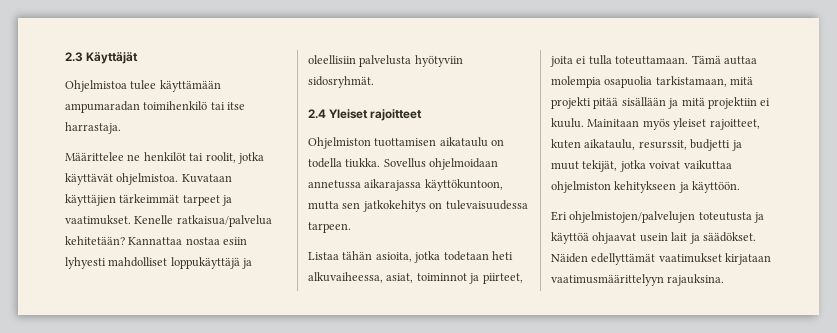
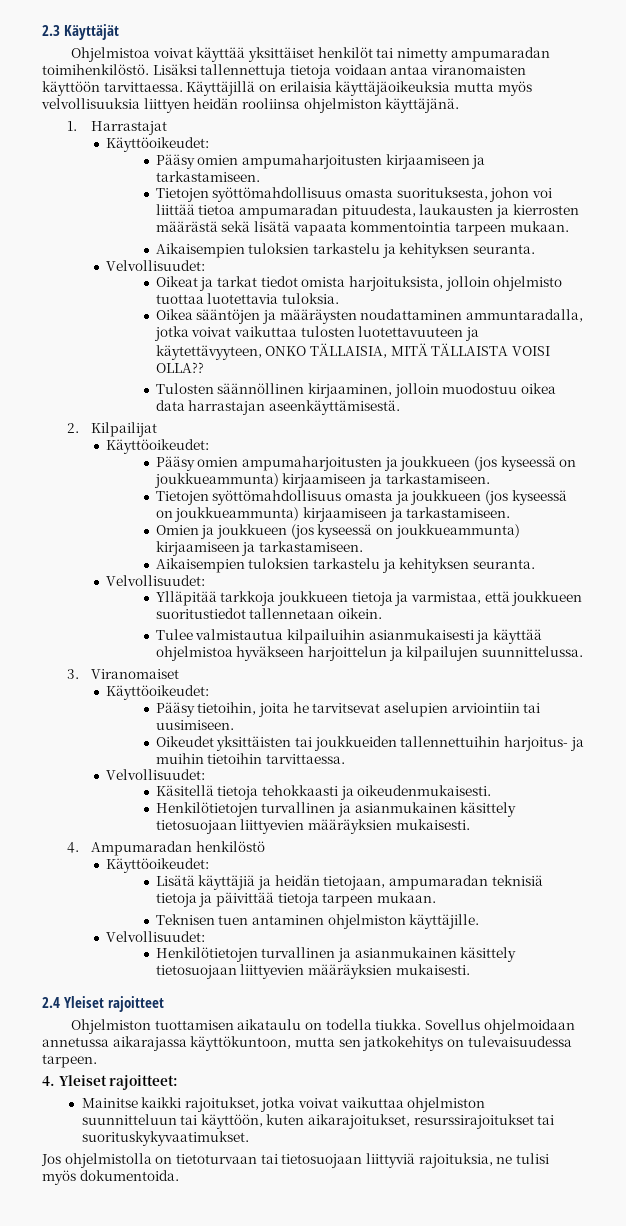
- Ohjelmistoa tulee käyttämään ampumaradan toimihenkilö tai itse harrastaja.
- Määrittelee ne henkilöt tai roolit, jotka käyttävät ohjelmistoa. Kuvataan käyttäjien tärkeimmät tarpeet ja vaatimukset. Kenelle ratkaisua/palvelua kehitetään? Kannattaa nostaa esiin lyhyesti mahdolliset loppukäyttäjä ja oleellisiin palvelusta hyötyviin sidosryhmät.
+ Ohjelmistoa voivat käyttää yksittäiset henkilöt tai nimetty ampumaradan toimihenkilöstö. Lisäksi tallennettuja tietoja voidaan antaa viranomaisten käyttöön tarvittaessa. Käyttäjillä on erilaisia käyttäjäoikeuksia mutta myös velvollisuuksia liittyen heidän rooliinsa ohjelmiston käyttäjänä.
+ 1. Harrastajat
+ Käyttöoikeudet:
+ Pääsy omien ampumaharjoitusten kirjaamiseen ja tarkastamiseen.
+ Tietojen syöttömahdollisuus omasta suorituksesta, johon voi liittää tietoa ampumaradan pituudesta, laukausten ja kierrosten määrästä sekä lisätä vapaata kommentointia tarpeen mukaan.
+ Aikaisempien tuloksien tarkastelu ja kehityksen seuranta.
+ Velvollisuudet:
+ Oikeat ja tarkat tiedot omista harjoituksista, jolloin ohjelmisto tuottaa luotettavia tuloksia.
+ Oikea sääntöjen ja määräysten noudattaminen ammuntaradalla, jotka voivat vaikuttaa tulosten luotettavuuteen ja käytettävyyteen, ONKO TÄLLAISIA, MITÄ TÄLLAISTA VOISI OLLA??
+ Tulosten säännöllinen kirjaaminen, jolloin muodostuu oikea data harrastajan aseenkäyttämisestä.
+ 2. Kilpailijat
+ Käyttöoikeudet:
+ Pääsy omien ampumaharjoitusten ja joukkueen (jos kyseessä on joukkueammunta) kirjaamiseen ja tarkastamiseen.
+ Tietojen syöttömahdollisuus omasta ja joukkueen (jos kyseessä on joukkueammunta) kirjaamiseen ja tarkastamiseen.
+ Omien ja joukkueen (jos kyseessä on joukkueammunta) kirjaamiseen ja tarkastamiseen.
+ Aikaisempien tuloksien tarkastelu ja kehityksen seuranta.
+ Velvollisuudet:
+ Ylläpitää tarkkoja joukkueen tietoja ja varmistaa, että joukkueen suoritustiedot tallennetaan oikein.
+ Tulee valmistautua kilpailuihin asianmukaisesti ja käyttää ohjelmistoa hyväkseen harjoittelun ja kilpailujen suunnittelussa.
+ 3. Viranomaiset
+ Käyttöoikeudet:
+ Pääsy tietoihin, joita he tarvitsevat aselupien arviointiin tai uusimiseen.
+ Oikeudet yksittäisten tai joukkueiden tallennettuihin harjoitus- ja muihin tietoihin tarvittaessa.
+ Velvollisuudet:
+ Käsitellä tietoja tehokkaasti ja oikeudenmukaisesti.
+ Henkilötietojen turvallinen ja asianmukainen käsittely tietosuojaan liittyevien määräyksien mukaisesti.
+ 4. Ampumaradan henkilöstö
+ Käyttöoikeudet:
+ Lisätä käyttäjiä ja heidän tietojaan, ampumaradan teknisiä tietoja ja päivittää tietoja tarpeen mukaan.
+ Teknisen tuen antaminen ohjelmiston käyttäjille.
+ Velvollisuudet:
+ Henkilötietojen turvallinen ja asianmukainen käsittely tietosuojaan liittyevien määräyksien mukaisesti.
- Listaa tähän asioita, jotka todetaan heti alkuvaiheessa, asiat, toiminnot ja piirteet, joita ei tulla toteuttamaan. Tämä auttaa molempia osapuolia tarkistamaan, mitä projekti pitää sisällään ja mitä projektiin ei kuulu. Mainitaan myös yleiset rajoitteet, kuten aikataulu, resurssit, budjetti ja muut tekijät, jotka voivat vaikuttaa ohjelmiston kehitykseen ja käyttöön.
- Eri ohjelmistojen/palvelujen toteutusta ja käyttöä ohjaavat usein lait ja säädökset. Näiden edellyttämät vaatimukset kirjataan vaatimusmäärittelyyn rajauksina.
+ 4. Yleiset rajoitteet:
+ Mainitse kaikki rajoitukset, jotka voivat vaikuttaa ohjelmiston suunnitteluun tai käyttöön, kuten aikarajoitukset, resurssirajoitukset tai suorituskykyvaatimukset.
+ Jos ohjelmistolla on tietoturvaan tai tietosuojaan liittyviä rajoituksia, ne tulisi myös dokumentoida.

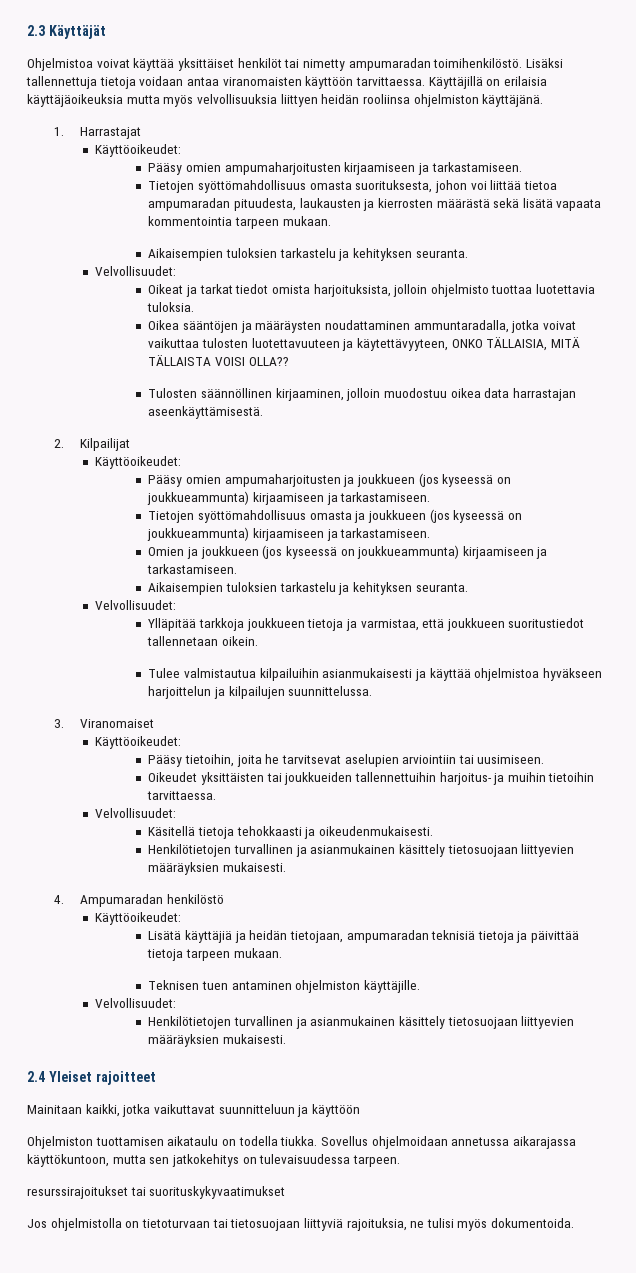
+ Mainitaan kaikki, jotka vaikuttavat suunnitteluun ja käyttöön
- 4. Yleiset rajoitteet:
- Mainitse kaikki rajoitukset, jotka voivat vaikuttaa ohjelmiston suunnitteluun tai käyttöön, kuten aikarajoitukset, resurssirajoitukset tai suorituskykyvaatimukset.
+ resurssirajoitukset tai suorituskykyvaatimukset

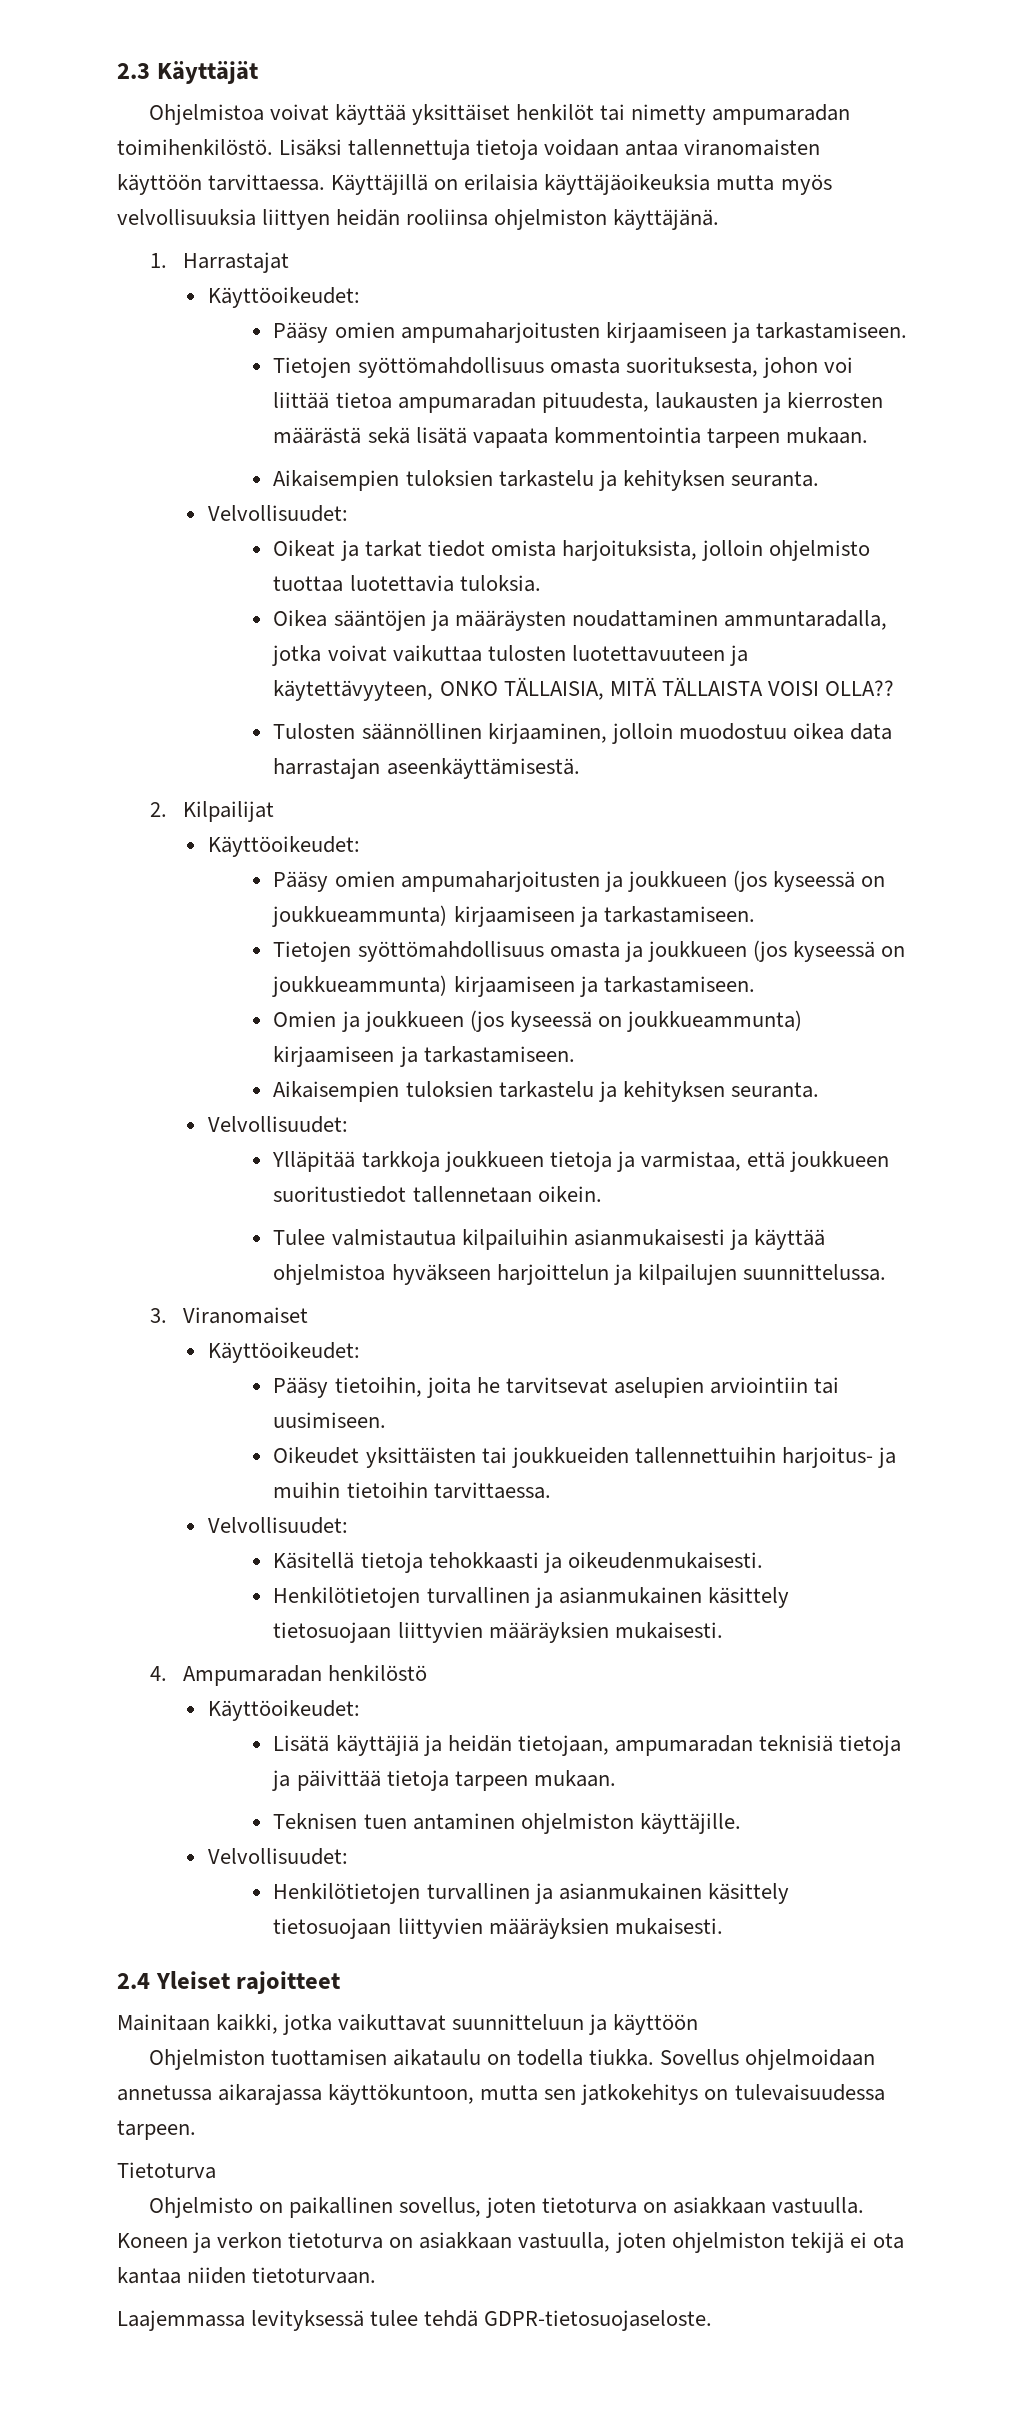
  Käsitellä tietoja tehokkaasti ja oikeudenmukaisesti.
- Henkilötietojen turvallinen ja asianmukainen käsittely tietosuojaan liittyevien määräyksien mukaisesti.
+ Henkilötietojen turvallinen ja asianmukainen käsittely tietosuojaan liittyvien määräyksien mukaisesti.
  Teknisen tuen antaminen ohjelmiston käyttäjille.
  Velvollisuudet:
- Henkilötietojen turvallinen ja asianmukainen käsittely tietosuojaan liittyevien määräyksien mukaisesti.
+ Henkilötietojen turvallinen ja asianmukainen käsittely tietosuojaan liittyvien määräyksien mukaisesti.
- resurssirajoitukset tai suorituskykyvaatimukset
- Jos ohjelmistolla on tietoturvaan tai tietosuojaan liittyviä rajoituksia, ne tulisi myös dokumentoida.
+ Tietoturva
+ Ohjelmisto on paikallinen sovellus, joten tietoturva on asiakkaan vastuulla. Koneen ja verkon tietoturva on asiakkaan vastuulla, joten ohjelmiston tekijä ei ota kantaa niiden tietoturvaan.
+ Laajemmassa levityksessä tulee tehdä GDPR-tietosuojaseloste.

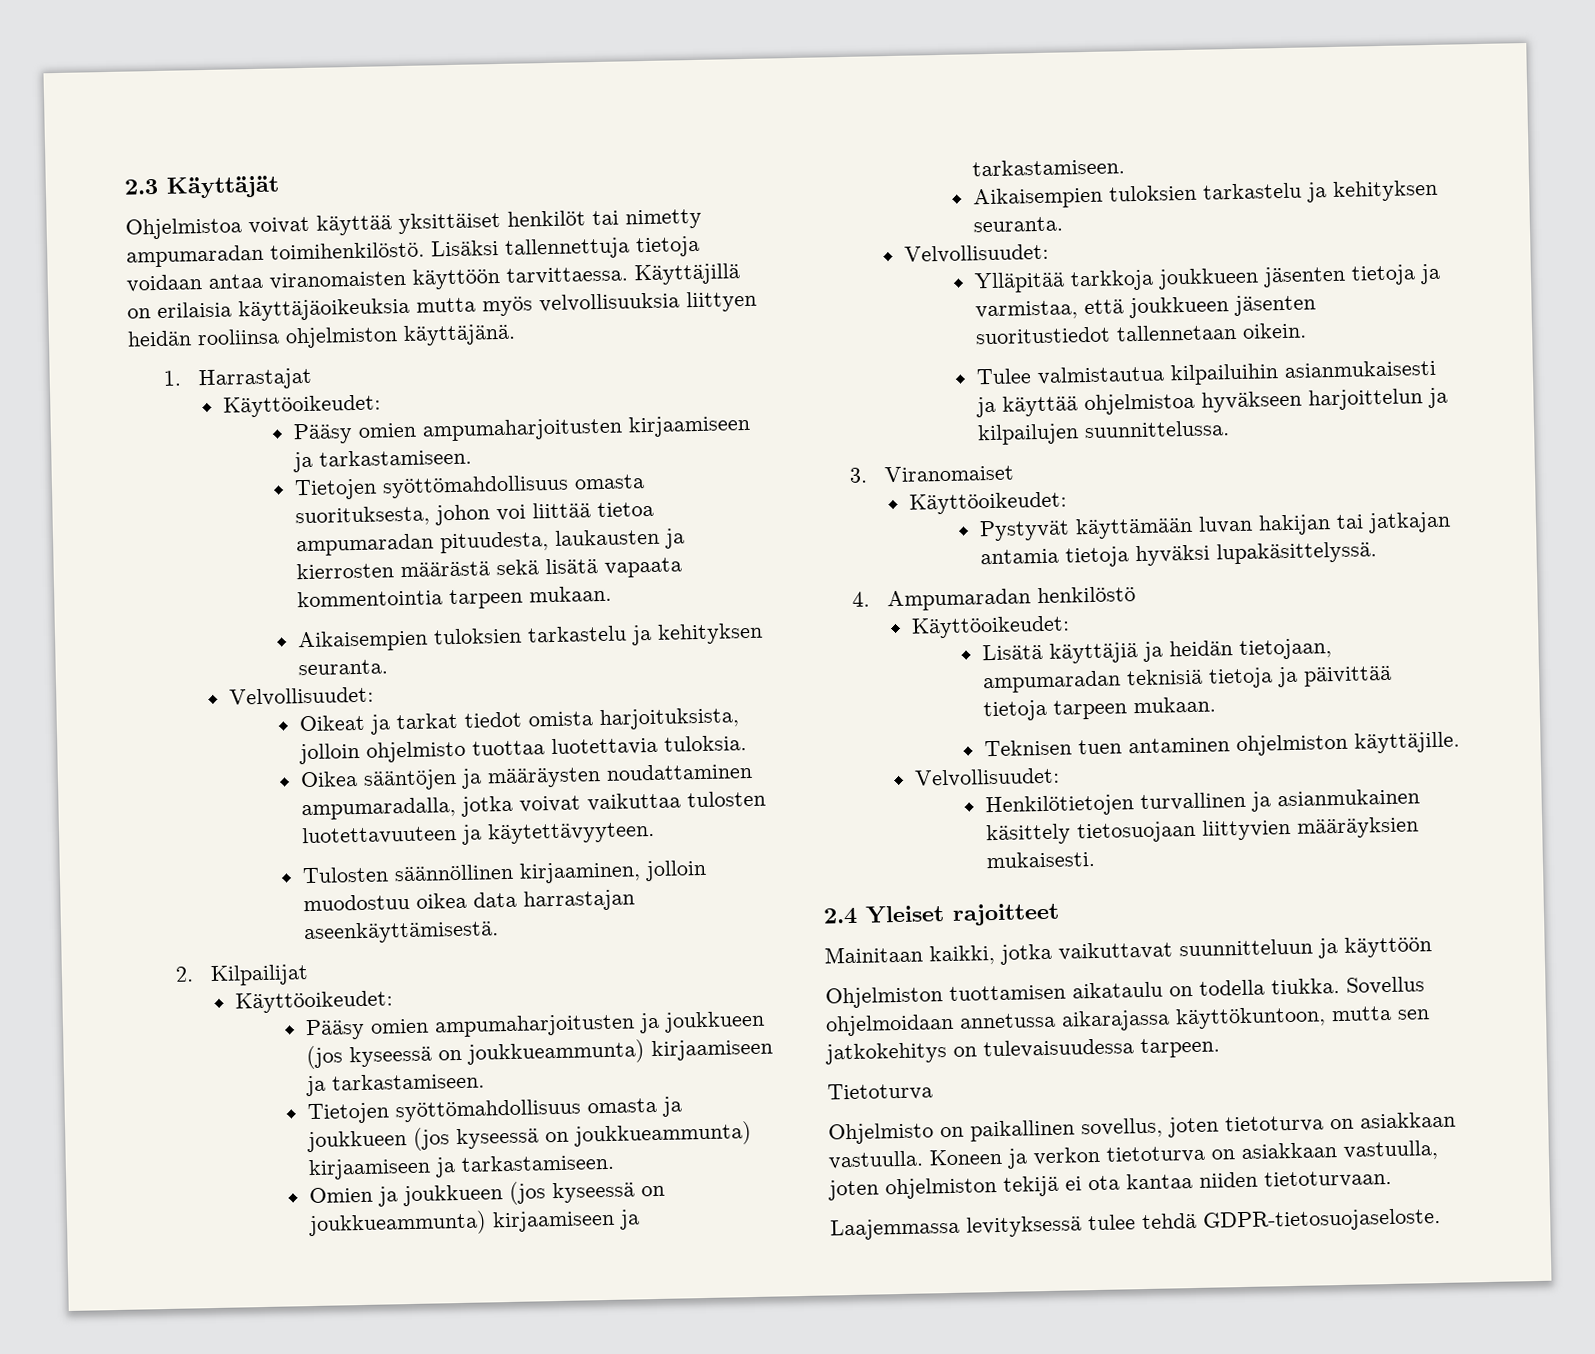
- Oikea sääntöjen ja määräysten noudattaminen ammuntaradalla, jotka voivat vaikuttaa tulosten luotettavuuteen ja käytettävyyteen, ONKO TÄLLAISIA, MITÄ TÄLLAISTA VOISI OLLA??
+ Oikea sääntöjen ja määräysten noudattaminen ampumaradalla, jotka voivat vaikuttaa tulosten luotettavuuteen ja käytettävyyteen.
- Ylläpitää tarkkoja joukkueen tietoja ja varmistaa, että joukkueen suoritustiedot tallennetaan oikein.
+ Ylläpitää tarkkoja joukkueen jäsenten tietoja ja varmistaa, että joukkueen jäsenten suoritustiedot tallennetaan oikein.
- Pääsy tietoihin, joita he tarvitsevat aselupien arviointiin tai uusimiseen.
- Oikeudet yksittäisten tai joukkueiden tallennettuihin harjoitus- ja muihin tietoihin tarvittaessa.
- Velvollisuudet:
- Käsitellä tietoja tehokkaasti ja oikeudenmukaisesti.
- Henkilötietojen turvallinen ja asianmukainen käsittely tietosuojaan liittyvien määräyksien mukaisesti.
+ Pystyvät käyttämään luvan hakijan tai jatkajan antamia tietoja hyväksi lupakäsittelyssä.

